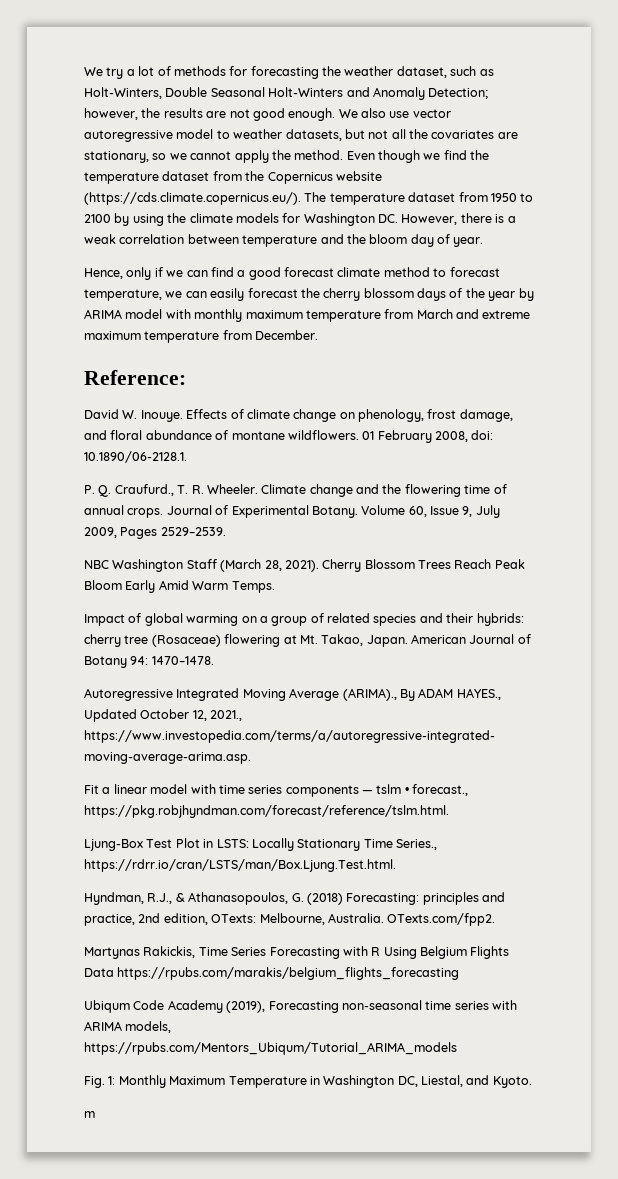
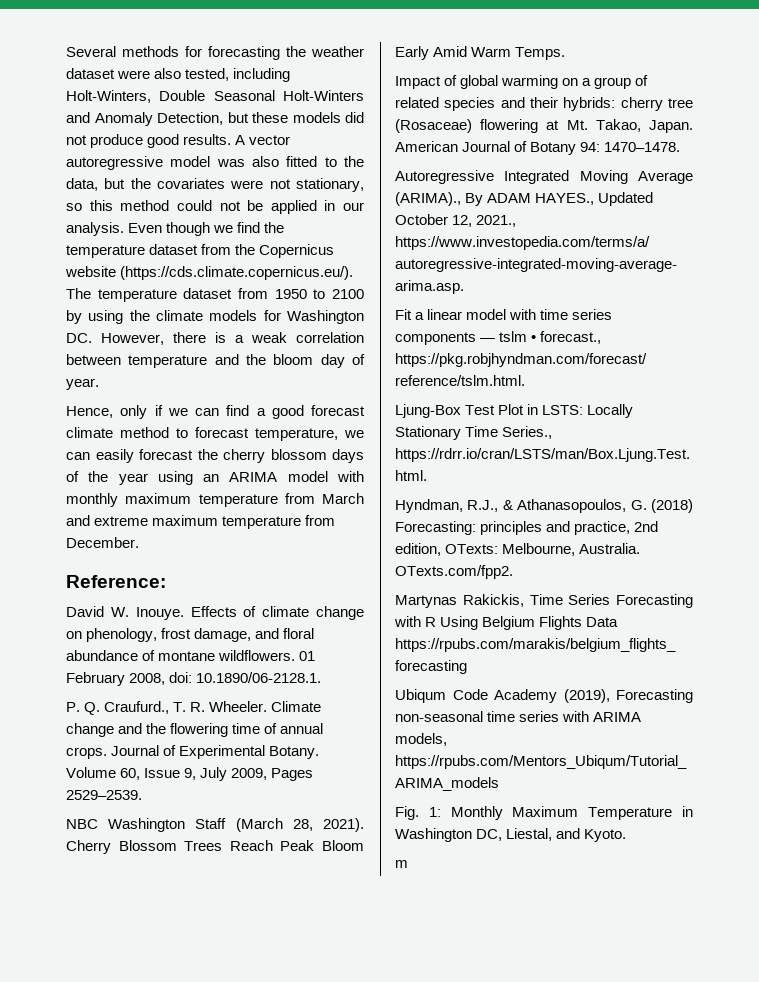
- We try a lot of methods for forecasting the weather dataset, such as Holt-Winters, Double Seasonal Holt-Winters and Anomaly Detection; however, the results are not good enough. We also use vector autoregressive model to weather datasets, but not all the covariates are stationary, so we cannot apply the method.
+ Several methods for forecasting the weather dataset were also tested, including Holt-Winters, Double Seasonal Holt-Winters and Anomaly Detection, but these models did not produce good results. A vector autoregressive model was also fitted to the data, but the covariates were not stationary, so this method could not be applied in our analysis.
- Hence, only if we can find a good forecast climate method to forecast temperature, we can easily forecast the cherry blossom days of the year by ARIMA model with monthly maximum temperature from March and extreme maximum temperature from December.
+ Hence, only if we can find a good forecast climate method to forecast temperature, we can easily forecast the cherry blossom days of the year using an ARIMA model with monthly maximum temperature from March and extreme maximum temperature from December.

